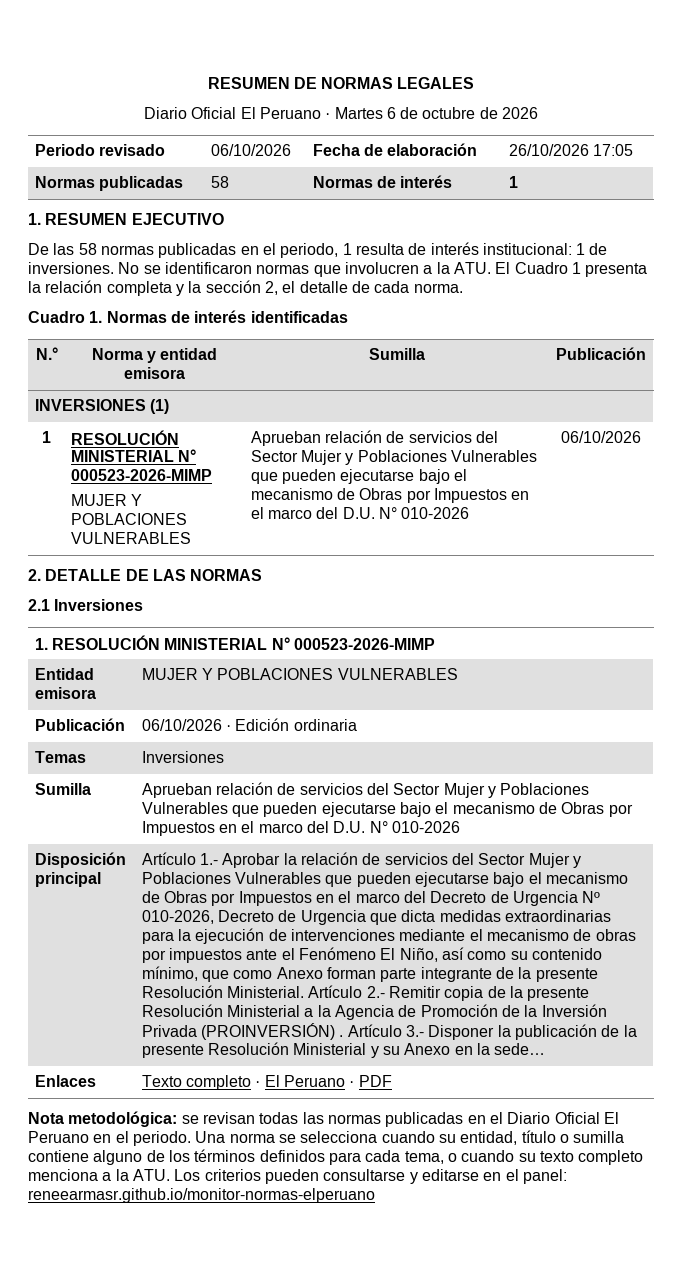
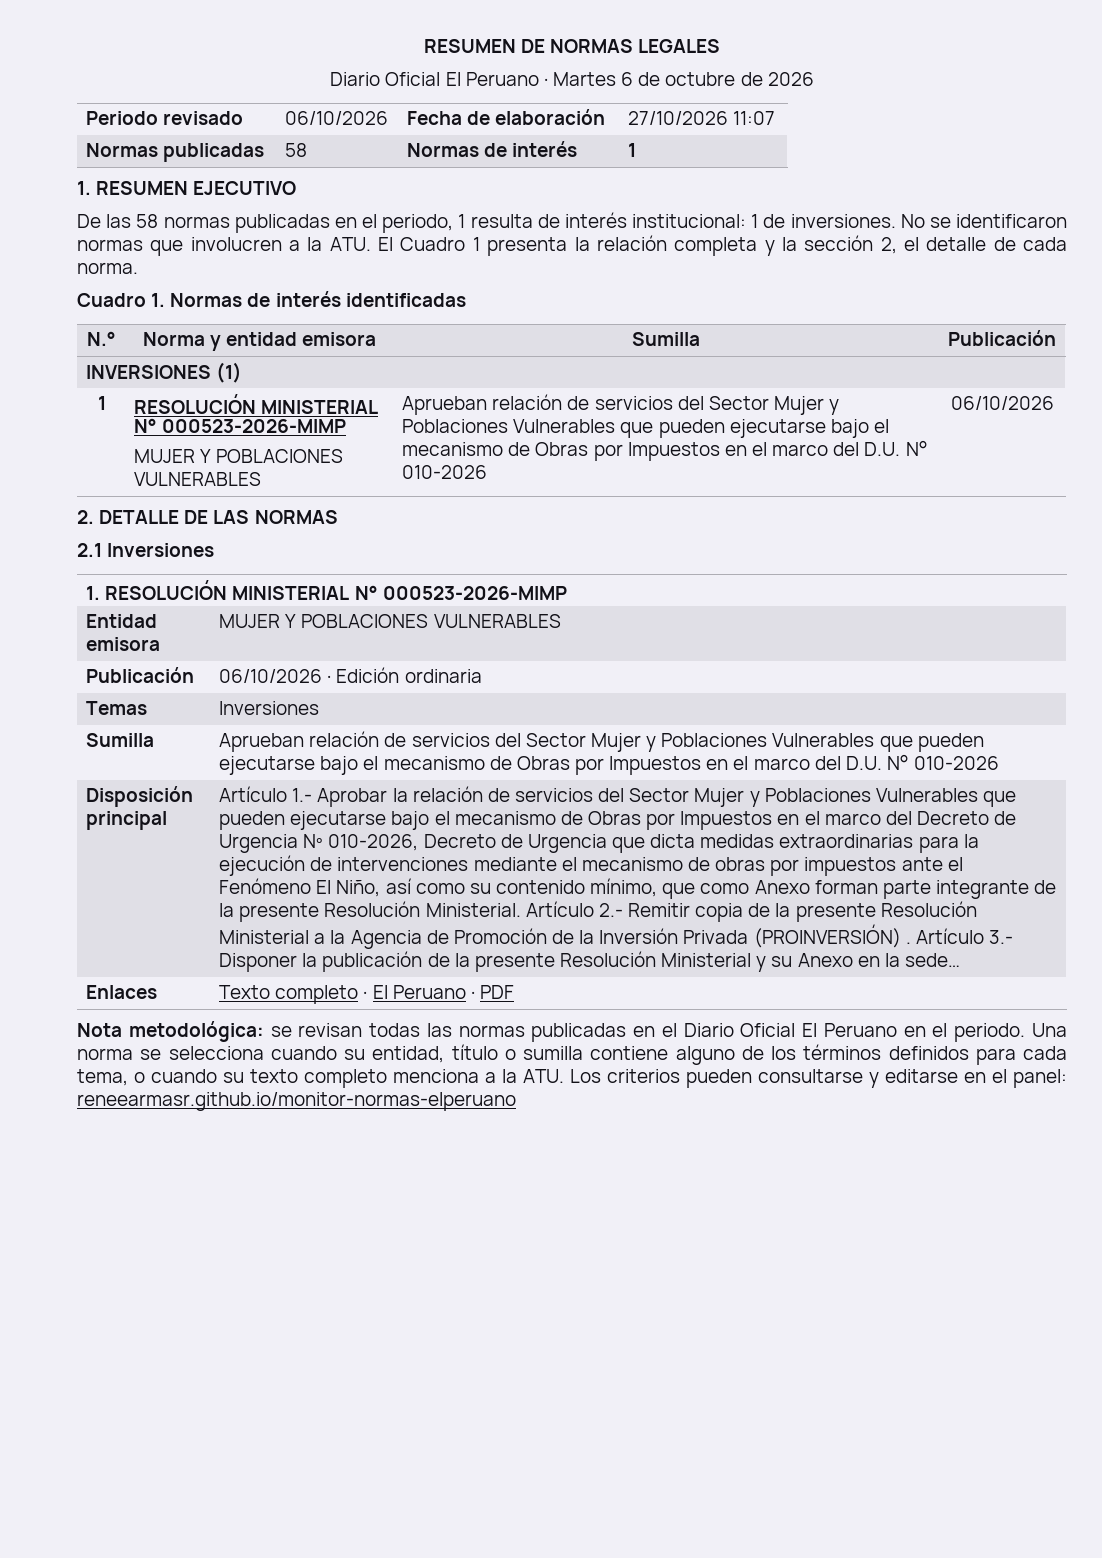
- Periodo revisado | 06/10/2026 | Fecha de elaboración | 26/10/2026 17:05
+ Periodo revisado | 06/10/2026 | Fecha de elaboración | 27/10/2026 11:07

